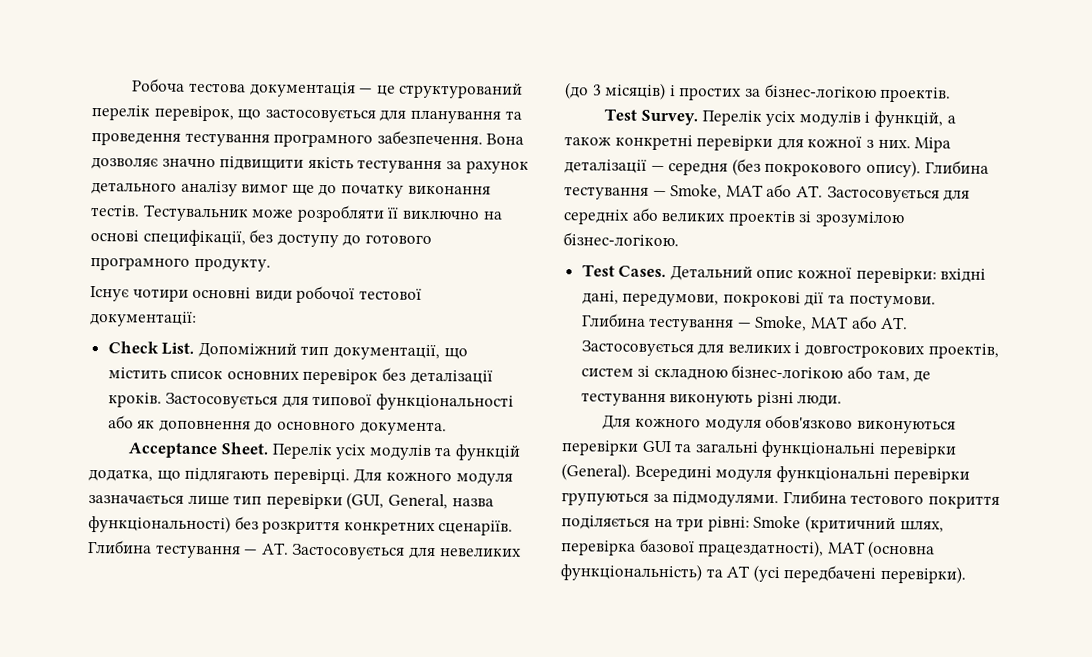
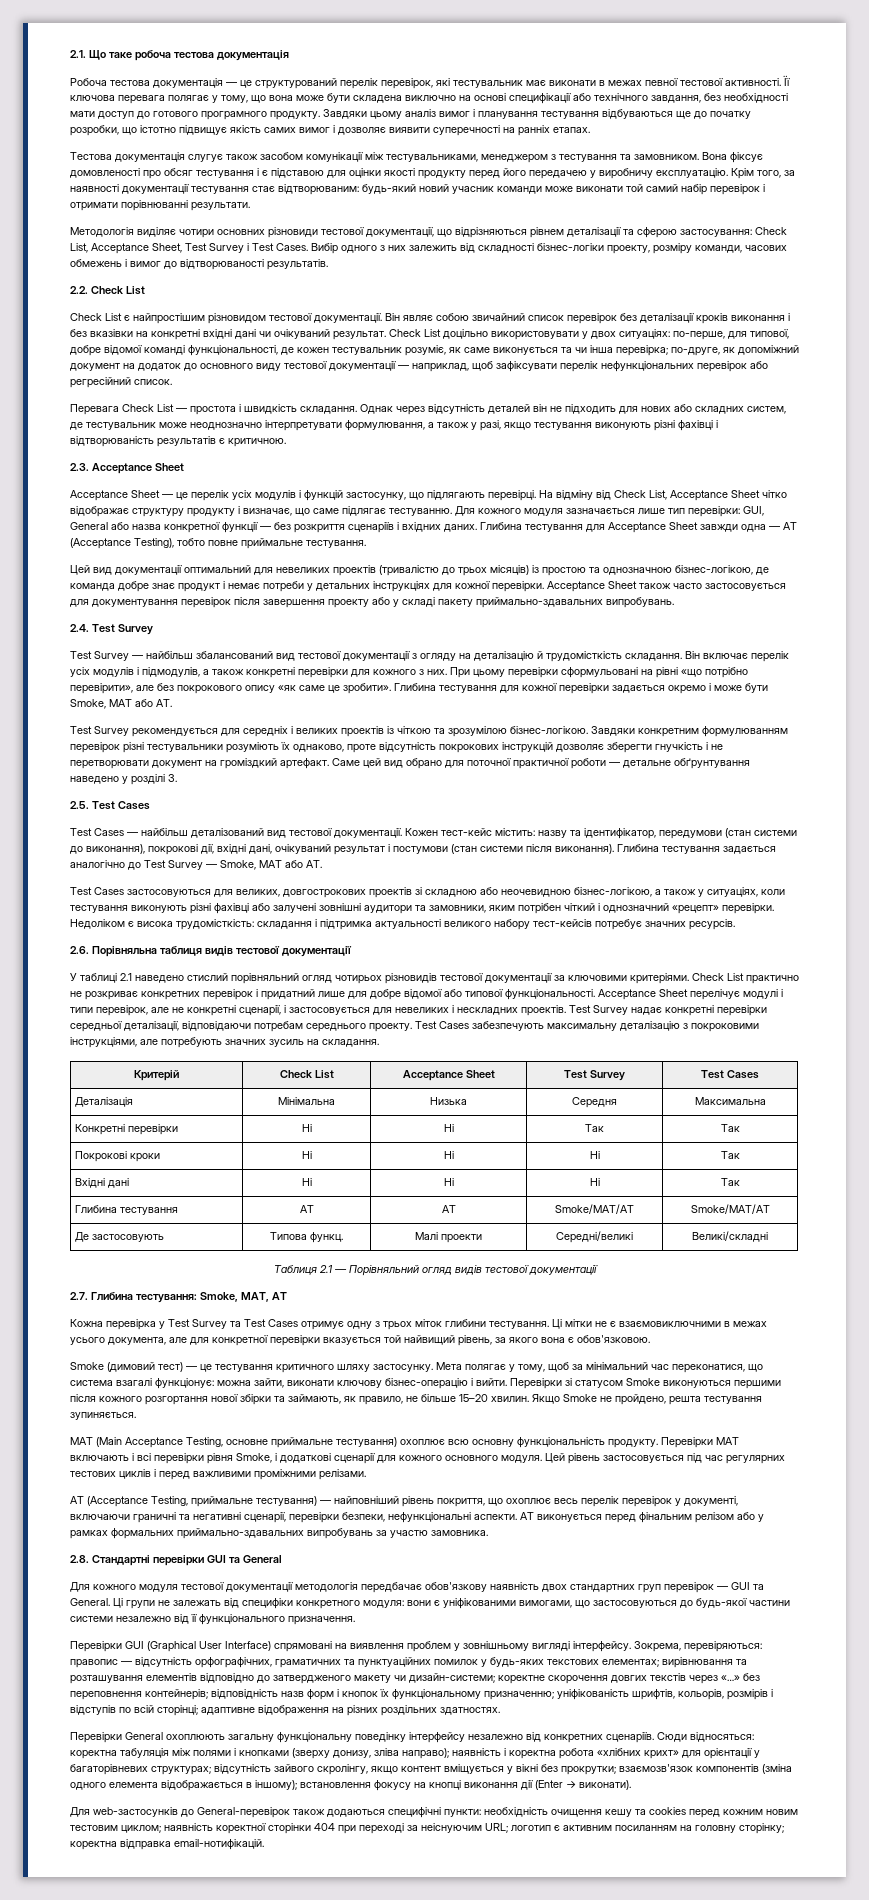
+ 2.1. Що таке робоча тестова документація
- Робоча тестова документація — це структурований перелік перевірок, що застосовується для планування та проведення тестування програмного забезпечення. Вона дозволяє значно підвищити якість тестування за рахунок детального аналізу вимог ще до початку виконання тестів. Тестувальник може розробляти її виключно на основі специфікації, без доступу до готового програмного продукту.
- Існує чотири основні види робочої тестової документації:
- Check List. Допоміжний тип документації, що містить список основних перевірок без деталізації кроків. Застосовується для типової функціональності або як доповнення до основного документа.
- Acceptance Sheet. Перелік усіх модулів та функцій додатка, що підлягають перевірці.
+ Робоча тестова документація — це структурований перелік перевірок, які тестувальник має виконати в межах певної тестової активності. Її ключова перевага полягає у тому, що вона може бути складена виключно на основі специфікації або технічного завдання, без необхідності мати доступ до готового програмного продукту. Завдяки цьому аналіз вимог і планування тестування відбуваються ще до початку розробки, що істотно підвищує якість самих вимог і дозволяє виявити суперечності на ранніх етапах.
+ Тестова документація слугує також засобом комунікації між тестувальниками, менеджером з тестування та замовником. Вона фіксує домовленості про обсяг тестування і є підставою для оцінки якості продукту перед його передачею у виробничу експлуатацію. Крім того, за наявності документації тестування стає відтворюваним: будь-який новий учасник команди може виконати той самий набір перевірок і отримати порівнюванні результати.
+ Методологія виділяє чотири основних різновиди тестової документації, що відрізняються рівнем деталізації та сферою застосування: Check List, Acceptance Sheet, Test Survey і Test Cases. Вибір одного з них залежить від складності бізнес-логіки проекту, розміру команди, часових обмежень і вимог до відтворюваності результатів.
+ 2.2. Check List
+ Check List є найпростішим різновидом тестової документації. Він являє собою звичайний список перевірок без деталізації кроків виконання і без вказівки на конкретні вхідні дані чи очікуваний результат. Check List доцільно використовувати у двох ситуаціях: по-перше, для типової, добре відомої команді функціональності, де кожен тестувальник розуміє, як саме виконується та чи інша перевірка; по-друге, як допоміжний документ на додаток до основного виду тестової документації — наприклад, щоб зафіксувати перелік нефункціональних перевірок або регресійний список.
+ Перевага Check List — простота і швидкість складання. Однак через відсутність деталей він не підходить для нових або складних систем, де тестувальник може неоднозначно інтерпретувати формулювання, а також у разі, якщо тестування виконують різні фахівці і відтворюваність результатів є критичною.
+ 2.3. Acceptance Sheet
+ Acceptance Sheet — це перелік усіх модулів і функцій застосунку, що підлягають перевірці. На відміну від Check List, Acceptance Sheet чітко відображає структуру продукту і визначає, що саме підлягає тестуванню.
- Для кожного модуля зазначається лише тип перевірки (GUI, General, назва функціональності) без розкриття конкретних сценаріїв. Глибина тестування — AT. Застосовується для невеликих (до 3 місяців) і простих за бізнес-логікою проектів.
- Test Survey. Перелік усіх модулів і функцій, а також конкретні перевірки для кожної з них.
+ Для кожного модуля зазначається лише тип перевірки: GUI, General або назва конкретної функції — без розкриття сценаріїв і вхідних даних. Глибина тестування для Acceptance Sheet завжди одна — AT (Acceptance Testing), тобто повне приймальне тестування.
+ Цей вид документації оптимальний для невеликих проектів (тривалістю до трьох місяців) із простою та однозначною бізнес-логікою, де команда добре знає продукт і немає потреби у детальних інструкціях для кожної перевірки. Acceptance Sheet також часто застосовується для документування перевірок після завершення проекту або у складі пакету приймально-здавальних випробувань.
+ 2.4. Test Survey
+ Test Survey — найбільш збалансований вид тестової документації з огляду на деталізацію й трудомісткість складання. Він включає перелік усіх модулів і підмодулів, а також конкретні перевірки для кожного з них.
- Міра деталізації — середня (без покрокового опису). Глибина тестування — Smoke, MAT або AT. Застосовується для середніх або великих проектів зі зрозумілою бізнес-логікою.
- Test Cases. Детальний опис кожної перевірки: вхідні дані, передумови, покрокові дії та постумови. Глибина тестування — Smoke, MAT або AT. Застосовується для великих і довгострокових проектів, систем зі складною бізнес-логікою або там, де тестування виконують різні люди.
- Для кожного модуля обов'язково виконуються перевірки GUI та загальні функціональні перевірки (General). Всередині модуля функціональні перевірки групуються за підмодулями. Глибина тестового покриття поділяється на три рівні: Smoke (критичний шлях, перевірка базової працездатності), MAT (основна функціональність) та AT (усі передбачені перевірки).
+ При цьому перевірки сформульовані на рівні «що потрібно перевірити», але без покрокового опису «як саме це зробити». Глибина тестування для кожної перевірки задається окремо і може бути Smoke, MAT або AT.
+ Test Survey рекомендується для середніх і великих проектів із чіткою та зрозумілою бізнес-логікою. Завдяки конкретним формулюванням перевірок різні тестувальники розуміють їх однаково, проте відсутність покрокових інструкцій дозволяє зберегти гнучкість і не перетворювати документ на громіздкий артефакт. Саме цей вид обрано для поточної практичної роботи — детальне обґрунтування наведено у розділі 3.
+ 2.5. Test Cases
+ Test Cases — найбільш деталізований вид тестової документації. Кожен тест-кейс містить: назву та ідентифікатор, передумови (стан системи до виконання), покрокові дії, вхідні дані, очікуваний результат і постумови (стан системи після виконання). Глибина тестування задається аналогічно до Test Survey — Smoke, MAT або AT.
+ Test Cases застосовуються для великих, довгострокових проектів зі складною або неочевидною бізнес-логікою, а також у ситуаціях, коли тестування виконують різні фахівці або залучені зовнішні аудитори та замовники, яким потрібен чіткий і однозначний «рецепт» перевірки. Недоліком є висока трудомісткість: складання і підтримка актуальності великого набору тест-кейсів потребує значних ресурсів.
+ 2.6. Порівняльна таблиця видів тестової документації
+ У таблиці 2.1 наведено стислий порівняльний огляд чотирьох різновидів тестової документації за ключовими критеріями. Check List практично не розкриває конкретних перевірок і придатний лише для добре відомої або типової функціональності. Acceptance Sheet перелічує модулі і типи перевірок, але не конкретні сценарії, і застосовується для невеликих і нескладних проектів. Test Survey надає конкретні перевірки середньої деталізації, відповідаючи потребам середнього проекту. Test Cases забезпечують максимальну деталізацію з покроковими інструкціями, але потребують значних зусиль на складання.
+ Критерій | Check List | Acceptance Sheet | Test Survey | Test Cases
+ Деталізація | Мінімальна | Низька | Середня | Максимальна
+ Конкретні перевірки | Ні | Ні | Так | Так
+ Покрокові кроки | Ні | Ні | Ні | Так
+ Вхідні дані | Ні | Ні | Ні | Так
+ Глибина тестування | AT | AT | Smoke/MAT/AT | Smoke/MAT/AT
+ Де застосовують | Типова функц. | Малі проекти | Середні/великі | Великі/складні
+ Таблиця 2.1 — Порівняльний огляд видів тестової документації
+ 2.7. Глибина тестування: Smoke, MAT, AT
+ Кожна перевірка у Test Survey та Test Cases отримує одну з трьох міток глибини тестування. Ці мітки не є взаємовиключними в межах усього документа, але для конкретної перевірки вказується той найвищий рівень, за якого вона є обов'язковою.
+ Smoke (димовий тест) — це тестування критичного шляху застосунку. Мета полягає у тому, щоб за мінімальний час переконатися, що система взагалі функціонує: можна зайти, виконати ключову бізнес-операцію і вийти. Перевірки зі статусом Smoke виконуються першими після кожного розгортання нової збірки та займають, як правило, не більше 15–20 хвилин. Якщо Smoke не пройдено, решта тестування зупиняється.
+ MAT (Main Acceptance Testing, основне приймальне тестування) охоплює всю основну функціональність продукту. Перевірки MAT включають і всі перевірки рівня Smoke, і додаткові сценарії для кожного основного модуля. Цей рівень застосовується під час регулярних тестових циклів і перед важливими проміжними релізами.
+ AT (Acceptance Testing, приймальне тестування) — найповніший рівень покриття, що охоплює весь перелік перевірок у документі, включаючи граничні та негативні сценарії, перевірки безпеки, нефункціональні аспекти. AT виконується перед фінальним релізом або у рамках формальних приймально-здавальних випробувань за участю замовника.
+ 2.8. Стандартні перевірки GUI та General
+ Для кожного модуля тестової документації методологія передбачає обов'язкову наявність двох стандартних груп перевірок — GUI та General. Ці групи не залежать від специфіки конкретного модуля: вони є уніфікованими вимогами, що застосовуються до будь-якої частини системи незалежно від її функціонального призначення.
+ Перевірки GUI (Graphical User Interface) спрямовані на виявлення проблем у зовнішньому вигляді інтерфейсу. Зокрема, перевіряються: правопис — відсутність орфографічних, граматичних та пунктуаційних помилок у будь-яких текстових елементах; вирівнювання та розташування елементів відповідно до затвердженого макету чи дизайн-системи; коректне скорочення довгих текстів через «…» без переповнення контейнерів; відповідність назв форм і кнопок їх функціональному призначенню; уніфікованість шрифтів, кольорів, розмірів і відступів по всій сторінці; адаптивне відображення на різних роздільних здатностях.
+ Перевірки General охоплюють загальну функціональну поведінку інтерфейсу незалежно від конкретних сценаріїв. Сюди відносяться: коректна табуляція між полями і кнопками (зверху донизу, зліва направо); наявність і коректна робота «хлібних крихт» для орієнтації у багаторівневих структурах; відсутність зайвого скролінгу, якщо контент вміщується у вікні без прокрутки; взаємозв'язок компонентів (зміна одного елемента відображається в іншому); встановлення фокусу на кнопці виконання дії (Enter → виконати).
+ Для web-застосунків до General-перевірок також додаються специфічні пункти: необхідність очищення кешу та cookies перед кожним новим тестовим циклом; наявність коректної сторінки 404 при переході за неіснуючим URL; логотип є активним посиланням на головну сторінку; коректна відправка email-нотифікацій.

